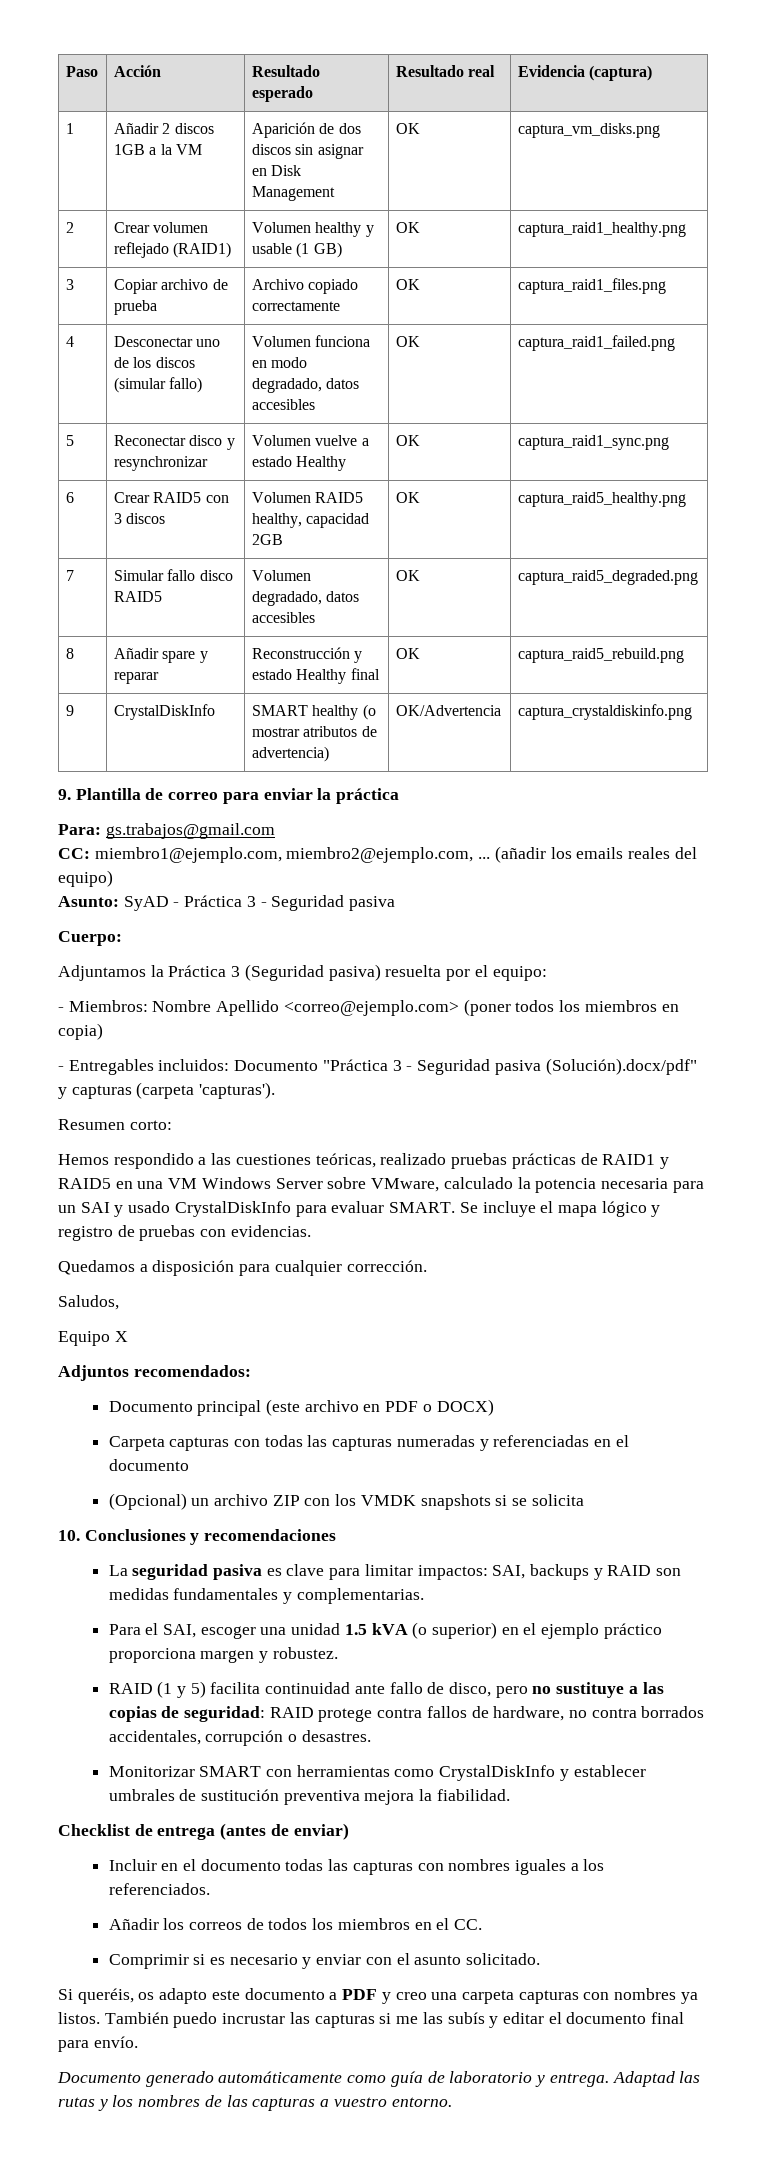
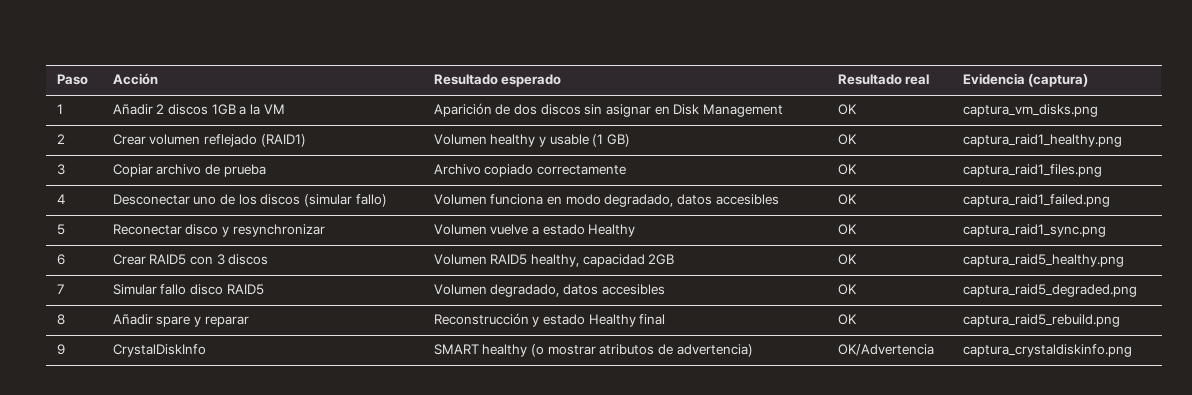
- 9. Plantilla de correo para enviar la práctica
- Para: gs.trabajos@gmail.com
- CC: miembro1@ejemplo.com, miembro2@ejemplo.com, ... (añadir los emails reales del equipo)
- Asunto: SyAD - Práctica 3 - Seguridad pasiva
- Cuerpo:
- Adjuntamos la Práctica 3 (Seguridad pasiva) resuelta por el equipo:
- - Miembros: Nombre Apellido <correo@ejemplo.com> (poner todos los miembros en copia)
- - Entregables incluidos: Documento "Práctica 3 - Seguridad pasiva (Solución).docx/pdf" y capturas (carpeta 'capturas').
- Resumen corto:
- Hemos respondido a las cuestiones teóricas, realizado pruebas prácticas de RAID1 y RAID5 en una VM Windows Server sobre VMware, calculado la potencia necesaria para un SAI y usado CrystalDiskInfo para evaluar SMART. Se incluye el mapa lógico y registro de pruebas con evidencias.
- Quedamos a disposición para cualquier corrección.
- Saludos,
- Equipo X
- Adjuntos recomendados:
- Documento principal (este archivo en PDF o DOCX)
- Carpeta capturas con todas las capturas numeradas y referenciadas en el documento
- (Opcional) un archivo ZIP con los VMDK snapshots si se solicita
- 10. Conclusiones y recomendaciones
- La seguridad pasiva es clave para limitar impactos: SAI, backups y RAID son medidas fundamentales y complementarias.
- Para el SAI, escoger una unidad 1.5 kVA (o superior) en el ejemplo práctico proporciona margen y robustez.
- RAID (1 y 5) facilita continuidad ante fallo de disco, pero no sustituye a las copias de seguridad: RAID protege contra fallos de hardware, no contra borrados accidentales, corrupción o desastres.
- Monitorizar SMART con herramientas como CrystalDiskInfo y establecer umbrales de sustitución preventiva mejora la fiabilidad.
- Checklist de entrega (antes de enviar)
- Incluir en el documento todas las capturas con nombres iguales a los referenciados.
- Añadir los correos de todos los miembros en el CC.
- Comprimir si es necesario y enviar con el asunto solicitado.
- Si queréis, os adapto este documento a PDF y creo una carpeta capturas con nombres ya listos. También puedo incrustar las capturas si me las subís y editar el documento final para envío.
- Documento generado automáticamente como guía de laboratorio y entrega. Adaptad las rutas y los nombres de las capturas a vuestro entorno.

